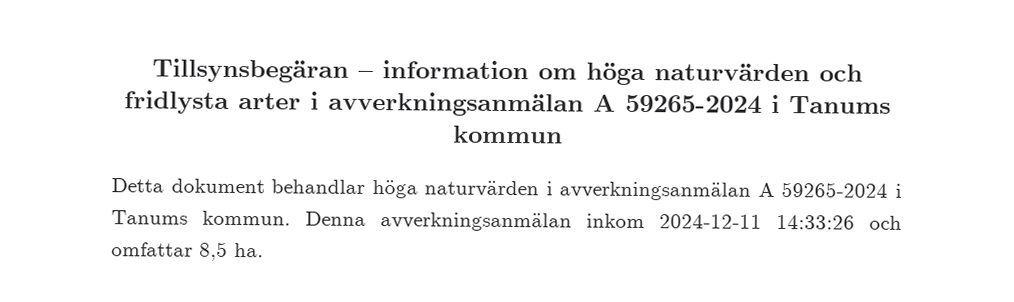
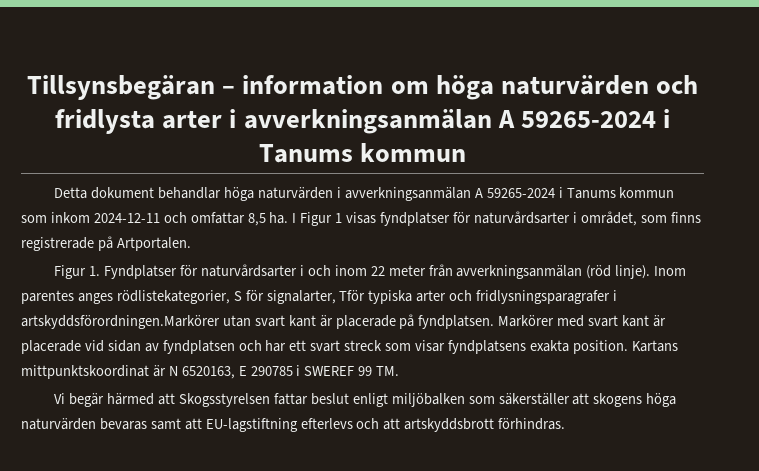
- Detta dokument behandlar höga naturvärden i avverkningsanmälan A 59265-2024 i Tanums kommun. Denna avverkningsanmälan inkom 2024-12-11 14:33:26 och omfattar 8,5 ha.
+ Detta dokument behandlar höga naturvärden i avverkningsanmälan A 59265-2024 i Tanums kommun som inkom 2024-12-11 och omfattar 8,5 ha.
+ I Figur 1 visas fyndplatser för naturvårdsarter i området, som finns registrerade på Artportalen.
+ Figur 1. Fyndplatser för naturvårdsarter i och inom 22 meter från avverkningsanmälan (röd linje). Inom parentes anges rödlistekategorier, S för signalarter, Tför typiska arter och fridlysningsparagrafer i artskyddsförordningen.Markörer utan svart kant är placerade på fyndplatsen. Markörer med svart kant är placerade vid sidan av fyndplatsen och har ett svart streck som visar fyndplatsens exakta position. Kartans mittpunktskoordinat är N 6520163, E 290785 i SWEREF 99 TM.
+ Vi begär härmed att Skogsstyrelsen fattar beslut enligt miljöbalken som säkerställer att skogens höga naturvärden bevaras samt att EU-lagstiftning efterlevs och att artskyddsbrott förhindras.

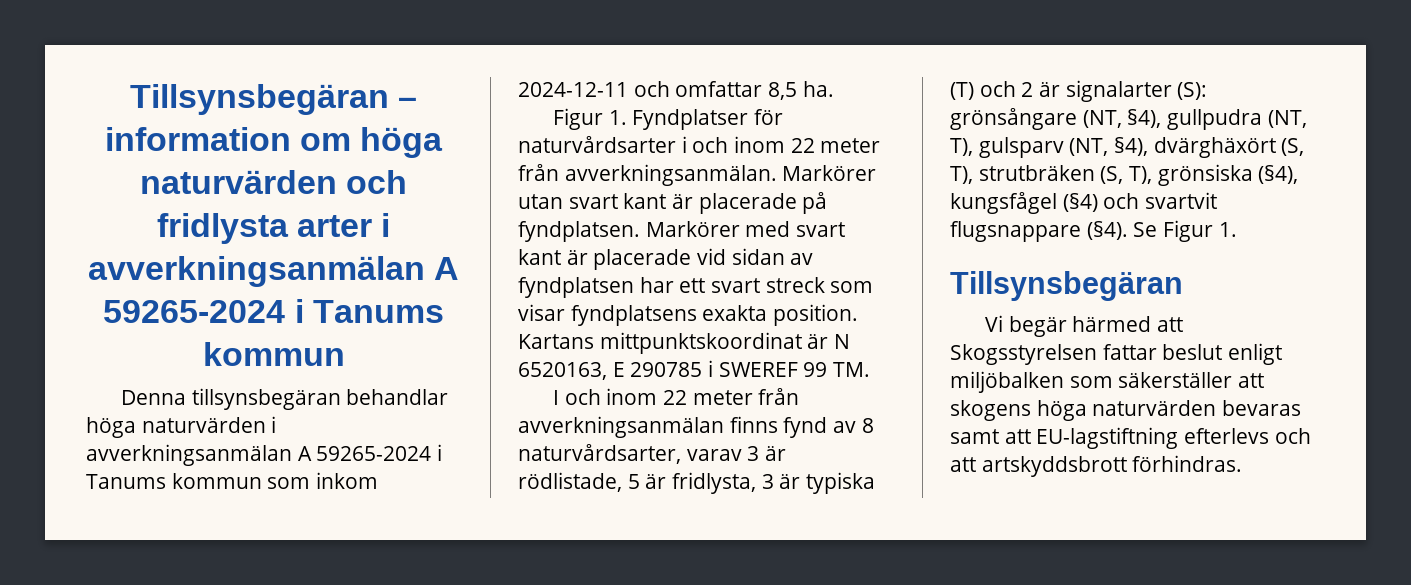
- Detta dokument behandlar höga naturvärden i avverkningsanmälan A 59265-2024 i Tanums kommun som inkom 2024-12-11 och omfattar 8,5 ha. I Figur 1 visas fyndplatser för naturvårdsarter i området, som finns registrerade på Artportalen.
+ Denna tillsynsbegäran behandlar höga naturvärden i avverkningsanmälan A 59265-2024 i Tanums kommun som inkom 2024-12-11 och omfattar 8,5 ha.
- Figur 1. Fyndplatser för naturvårdsarter i och inom 22 meter från avverkningsanmälan (röd linje). Inom parentes anges rödlistekategorier, S för signalarter, Tför typiska arter och fridlysningsparagrafer i artskyddsförordningen.Markörer utan svart kant är placerade på fyndplatsen.
+ Figur 1. Fyndplatser för naturvårdsarter i och inom 22 meter från avverkningsanmälan. Markörer utan svart kant är placerade på fyndplatsen.
- Markörer med svart kant är placerade vid sidan av fyndplatsen och har ett svart streck som visar fyndplatsens exakta position.
+ Markörer med svart kant är placerade vid sidan av fyndplatsen har ett svart streck som visar fyndplatsens exakta position.
+ I och inom 22 meter från avverkningsanmälan finns fynd av 8 naturvårdsarter, varav 3 är rödlistade, 5 är fridlysta, 3 är typiska (T) och 2 är signalarter (S): grönsångare (NT, §4), gullpudra (NT, T), gulsparv (NT, §4), dvärghäxört (S, T), strutbräken (S, T), grönsiska (§4), kungsfågel (§4) och svartvit flugsnappare (§4). Se Figur 1.
+ Tillsynsbegäran

